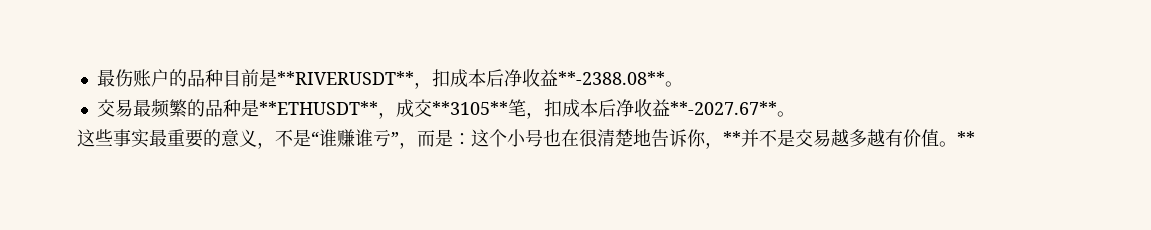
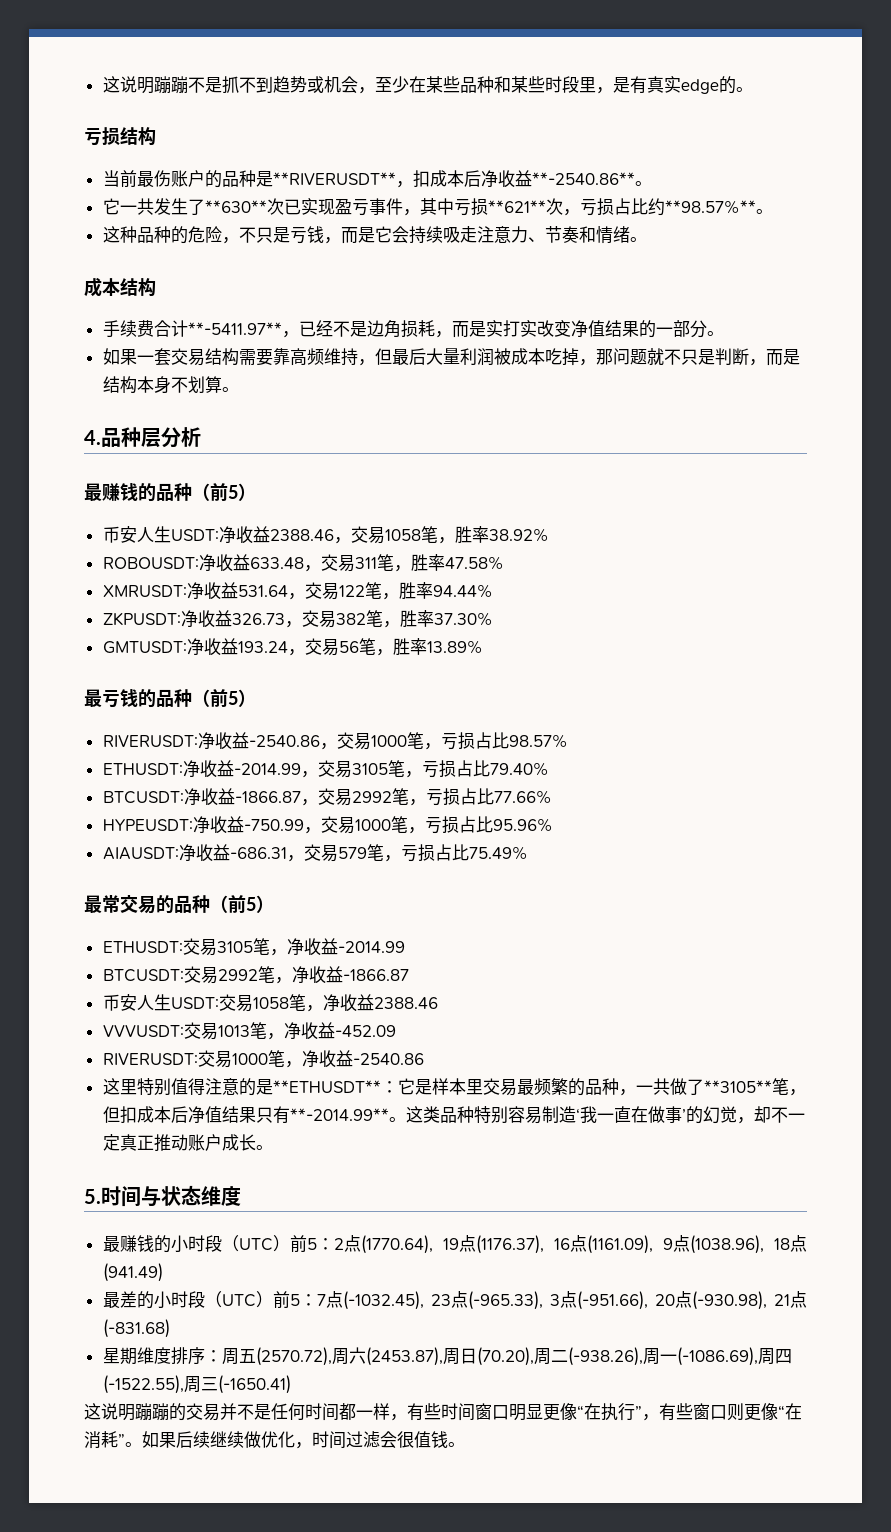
- 最伤账户的品种目前是**RIVERUSDT**，扣成本后净收益**-2388.08**。
- 交易最频繁的品种是**ETHUSDT**，成交**3105**笔，扣成本后净收益**-2027.67**。
- 这些事实最重要的意义，不是“谁赚谁亏”，而是：这个小号也在很清楚地告诉你，**并不是交易越多越有价值。**
+ 这说明蹦蹦不是抓不到趋势或机会，至少在某些品种和某些时段里，是有真实edge的。
+ 亏损结构
+ 当前最伤账户的品种是**RIVERUSDT**，扣成本后净收益**-2540.86**。
+ 它一共发生了**630**次已实现盈亏事件，其中亏损**621**次，亏损占比约**98.57%**。
+ 这种品种的危险，不只是亏钱，而是它会持续吸走注意力、节奏和情绪。
+ 成本结构
+ 手续费合计**-5411.97**，已经不是边角损耗，而是实打实改变净值结果的一部分。
+ 如果一套交易结构需要靠高频维持，但最后大量利润被成本吃掉，那问题就不只是判断，而是结构本身不划算。
+ 4.品种层分析
+ 最赚钱的品种（前5）
+ 币安人生USDT:净收益2388.46，交易1058笔，胜率38.92%
+ ROBOUSDT:净收益633.48，交易311笔，胜率47.58%
+ XMRUSDT:净收益531.64，交易122笔，胜率94.44%
+ ZKPUSDT:净收益326.73，交易382笔，胜率37.30%
+ GMTUSDT:净收益193.24，交易56笔，胜率13.89%
+ 最亏钱的品种（前5）
+ RIVERUSDT:净收益-2540.86，交易1000笔，亏损占比98.57%
+ ETHUSDT:净收益-2014.99，交易3105笔，亏损占比79.40%
+ BTCUSDT:净收益-1866.87，交易2992笔，亏损占比77.66%
+ HYPEUSDT:净收益-750.99，交易1000笔，亏损占比95.96%
+ AIAUSDT:净收益-686.31，交易579笔，亏损占比75.49%
+ 最常交易的品种（前5）
+ ETHUSDT:交易3105笔，净收益-2014.99
+ BTCUSDT:交易2992笔，净收益-1866.87
+ 币安人生USDT:交易1058笔，净收益2388.46
+ VVVUSDT:交易1013笔，净收益-452.09
+ RIVERUSDT:交易1000笔，净收益-2540.86
+ 这里特别值得注意的是**ETHUSDT**：它是样本里交易最频繁的品种，一共做了**3105**笔，但扣成本后净值结果只有**-2014.99**。这类品种特别容易制造‘我一直在做事’的幻觉，却不一定真正推动账户成长。
+ 5.时间与状态维度
+ 最赚钱的小时段（UTC）前5：2点(1770.64), 19点(1176.37), 16点(1161.09), 9点(1038.96), 18点(941.49)
+ 最差的小时段（UTC）前5：7点(-1032.45), 23点(-965.33), 3点(-951.66), 20点(-930.98), 21点(-831.68)
+ 星期维度排序：周五(2570.72),周六(2453.87),周日(70.20),周二(-938.26),周一(-1086.69),周四(-1522.55),周三(-1650.41)
+ 这说明蹦蹦的交易并不是任何时间都一样，有些时间窗口明显更像“在执行”，有些窗口则更像“在消耗”。如果后续继续做优化，时间过滤会很值钱。

